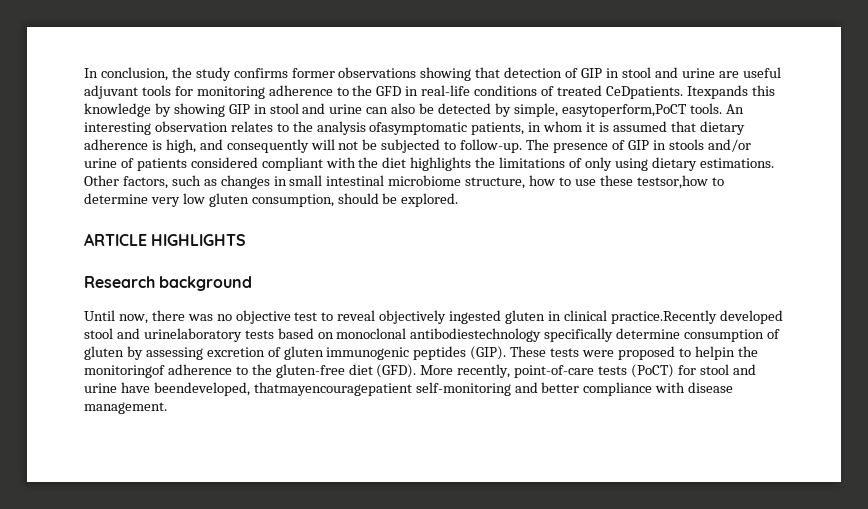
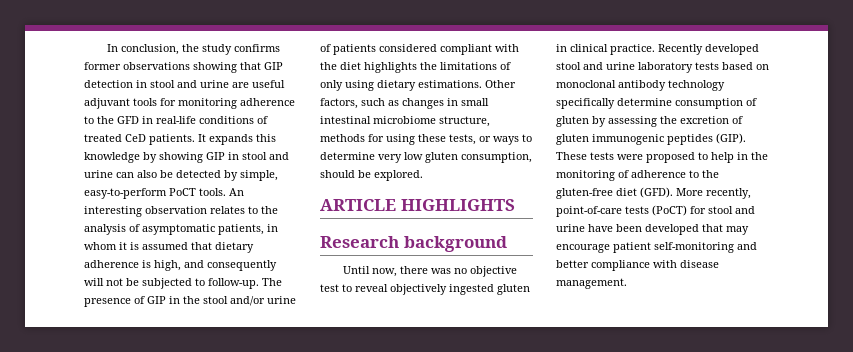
- In conclusion, the study confirms former observations showing that detection of GIP in stool and urine are useful adjuvant tools for monitoring adherence to the GFD in real-life conditions of treated CeDpatients. Itexpands this knowledge by showing GIP in stool and urine can also be detected by simple, easytoperform,PoCT tools.
+ In conclusion, the study confirms former observations showing that GIP detection in stool and urine are useful adjuvant tools for monitoring adherence to the GFD in real-life conditions of treated CeD patients. It expands this knowledge by showing GIP in stool and urine can also be detected by simple, easy-to-perform PoCT tools.
- An interesting observation relates to the analysis ofasymptomatic patients, in whom it is assumed that dietary adherence is high, and consequently will not be subjected to follow-up.
+ An interesting observation relates to the analysis of asymptomatic patients, in whom it is assumed that dietary adherence is high, and consequently will not be subjected to follow-up.
- The presence of GIP in stools and/or urine of patients considered compliant with the diet highlights the limitations of only using dietary estimations.
+ The presence of GIP in the stool and/or urine of patients considered compliant with the diet highlights the limitations of only using dietary estimations.
- Other factors, such as changes in small intestinal microbiome structure, how to use these testsor,how to determine very low gluten consumption, should be explored.
+ Other factors, such as changes in small intestinal microbiome structure, methods for using these tests, or ways to determine very low gluten consumption, should be explored.
- Until now, there was no objective test to reveal objectively ingested gluten in clinical practice.Recently developed stool and urinelaboratory tests based on monoclonal antibodiestechnology specifically determine consumption of gluten by assessing excretion of gluten immunogenic peptides (GIP).
+ Until now, there was no objective test to reveal objectively ingested gluten in clinical practice. Recently developed stool and urine laboratory tests based on monoclonal antibody technology specifically determine consumption of gluten by assessing the excretion of gluten immunogenic peptides (GIP).
- These tests were proposed to helpin the monitoringof adherence to the gluten-free diet (GFD).
+ These tests were proposed to help in the monitoring of adherence to the gluten-free diet (GFD).
- More recently, point-of-care tests (PoCT) for stool and urine have beendeveloped, thatmayencouragepatient self-monitoring and better compliance with disease management.
+ More recently, point-of-care tests (PoCT) for stool and urine have been developed that may encourage patient self-monitoring and better compliance with disease management.

